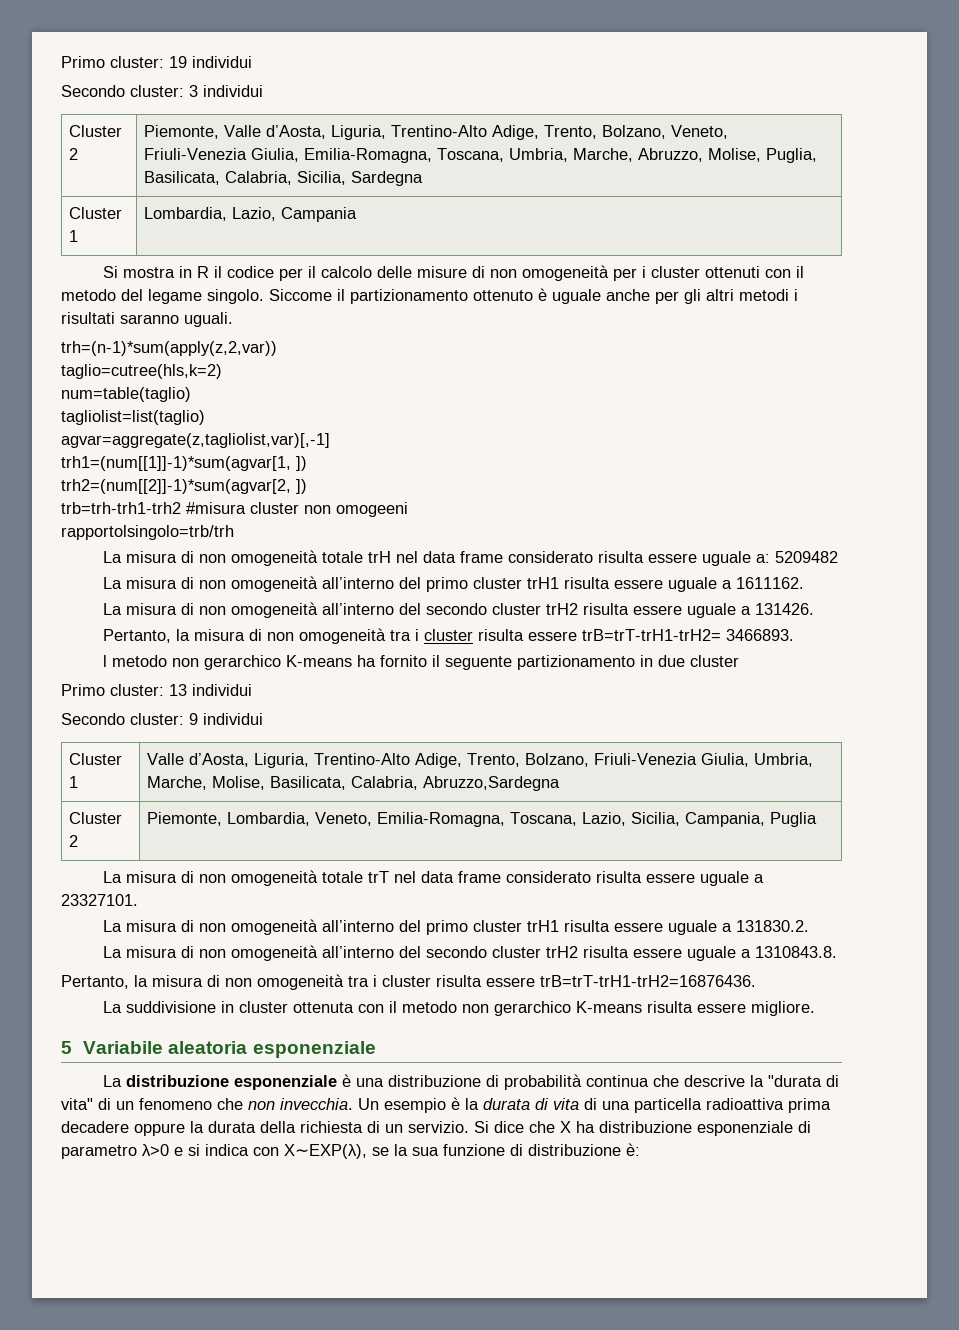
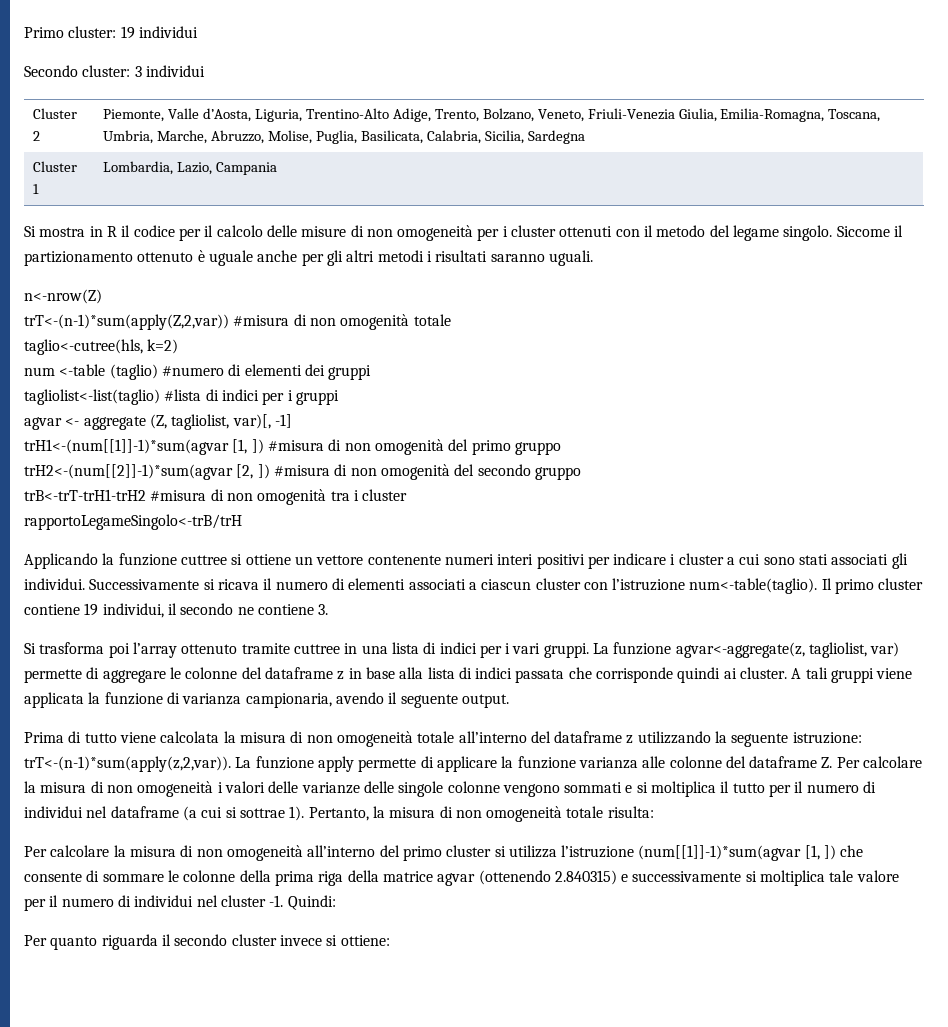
- trh=(n-1)*sum(apply(z,2,var))
- taglio=cutree(hls,k=2)
- num=table(taglio)
- tagliolist=list(taglio)
- agvar=aggregate(z,tagliolist,var)[,-1]
- trh1=(num[[1]]-1)*sum(agvar[1, ])
- trh2=(num[[2]]-1)*sum(agvar[2, ])
- trb=trh-trh1-trh2 #misura cluster non omogeeni
- rapportolsingolo=trb/trh
- La misura di non omogeneità totale trH nel data frame considerato risulta essere uguale a: 5209482
- La misura di non omogeneità all’interno del primo cluster trH1 risulta essere uguale a 1611162.
- La misura di non omogeneità all’interno del secondo cluster trH2 risulta essere uguale a 131426.
- Pertanto, la misura di non omogeneità tra i cluster risulta essere trB=trT-trH1-trH2= 3466893.
- l metodo non gerarchico K-means ha fornito il seguente partizionamento in due cluster
- Primo cluster: 13 individui
- Secondo cluster: 9 individui
- Cluster 1 | Valle d’Aosta, Liguria, Trentino-Alto Adige, Trento, Bolzano, Friuli-Venezia Giulia, Umbria, Marche, Molise, Basilicata, Calabria, Abruzzo,Sardegna
- Cluster 2 | Piemonte, Lombardia, Veneto, Emilia-Romagna, Toscana, Lazio, Sicilia, Campania, Puglia
- La misura di non omogeneità totale trT nel data frame considerato risulta essere uguale a 23327101.
- La misura di non omogeneità all’interno del primo cluster trH1 risulta essere uguale a 131830.2.
- La misura di non omogeneità all’interno del secondo cluster trH2 risulta essere uguale a 1310843.8.
- Pertanto, la misura di non omogeneità tra i cluster risulta essere trB=trT-trH1-trH2=16876436.
- La suddivisione in cluster ottenuta con il metodo non gerarchico K-means risulta essere migliore.
- 5 Variabile aleatoria esponenziale
- La distribuzione esponenziale è una distribuzione di probabilità continua che descrive la "durata di vita" di un fenomeno che non invecchia. Un esempio è la durata di vita di una particella radioattiva prima decadere oppure la durata della richiesta di un servizio. Si dice che X ha distribuzione esponenziale di parametro λ>0 e si indica con X∼EXP(λ), se la sua funzione di distribuzione è:
+ n<-nrow(Z)
+ trT<-(n-1)*sum(apply(Z,2,var)) #misura di non omogenità totale
+ taglio<-cutree(hls, k=2)
+ num <-table (taglio) #numero di elementi dei gruppi
+ tagliolist<-list(taglio) #lista di indici per i gruppi
+ agvar <- aggregate (Z, tagliolist, var)[, -1]
+ trH1<-(num[[1]]-1)*sum(agvar [1, ]) #misura di non omogenità del primo gruppo
+ trH2<-(num[[2]]-1)*sum(agvar [2, ]) #misura di non omogenità del secondo gruppo
+ trB<-trT-trH1-trH2 #misura di non omogenità tra i cluster
+ rapportoLegameSingolo<-trB/trH
+ Applicando la funzione cuttree si ottiene un vettore contenente numeri interi positivi per indicare i cluster a cui sono stati associati gli individui. Successivamente si ricava il numero di elementi associati a ciascun cluster con l’istruzione num<-table(taglio). Il primo cluster contiene 19 individui, il secondo ne contiene 3.
+ Si trasforma poi l’array ottenuto tramite cuttree in una lista di indici per i vari gruppi. La funzione agvar<-aggregate(z, tagliolist, var) permette di aggregare le colonne del dataframe z in base alla lista di indici passata che corrisponde quindi ai cluster. A tali gruppi viene applicata la funzione di varianza campionaria, avendo il seguente output.
+ Prima di tutto viene calcolata la misura di non omogeneità totale all’interno del dataframe z utilizzando la seguente istruzione: trT<-(n-1)*sum(apply(z,2,var)). La funzione apply permette di applicare la funzione varianza alle colonne del dataframe Z. Per calcolare la misura di non omogeneità i valori delle varianze delle singole colonne vengono sommati e si moltiplica il tutto per il numero di individui nel dataframe (a cui si sottrae 1). Pertanto, la misura di non omogeneità totale risulta:
+ Per calcolare la misura di non omogeneità all’interno del primo cluster si utilizza l’istruzione (num[[1]]-1)*sum(agvar [1, ]) che consente di sommare le colonne della prima riga della matrice agvar (ottenendo 2.840315) e successivamente si moltiplica tale valore per il numero di individui nel cluster -1. Quindi:
+ Per quanto riguarda il secondo cluster invece si ottiene:

